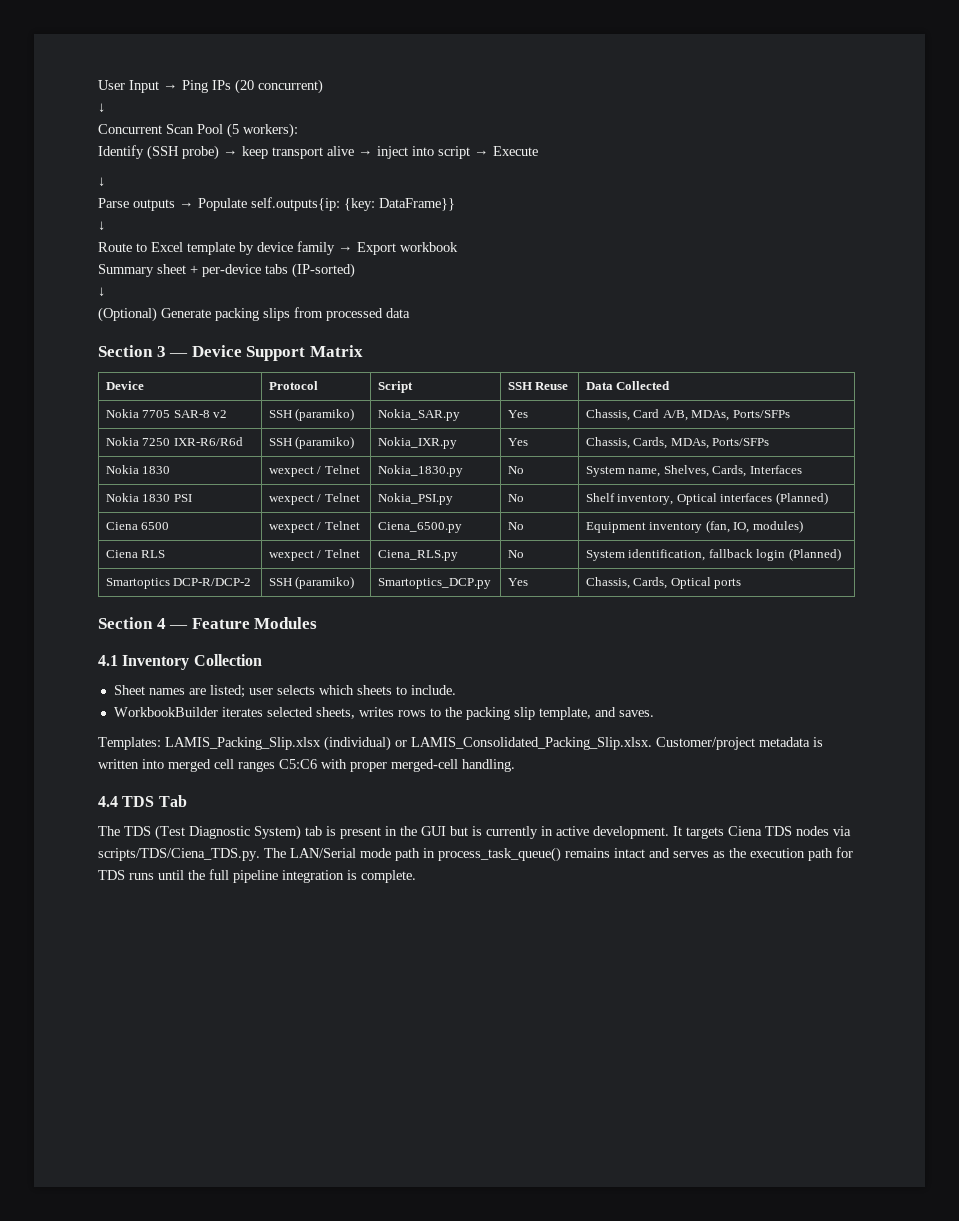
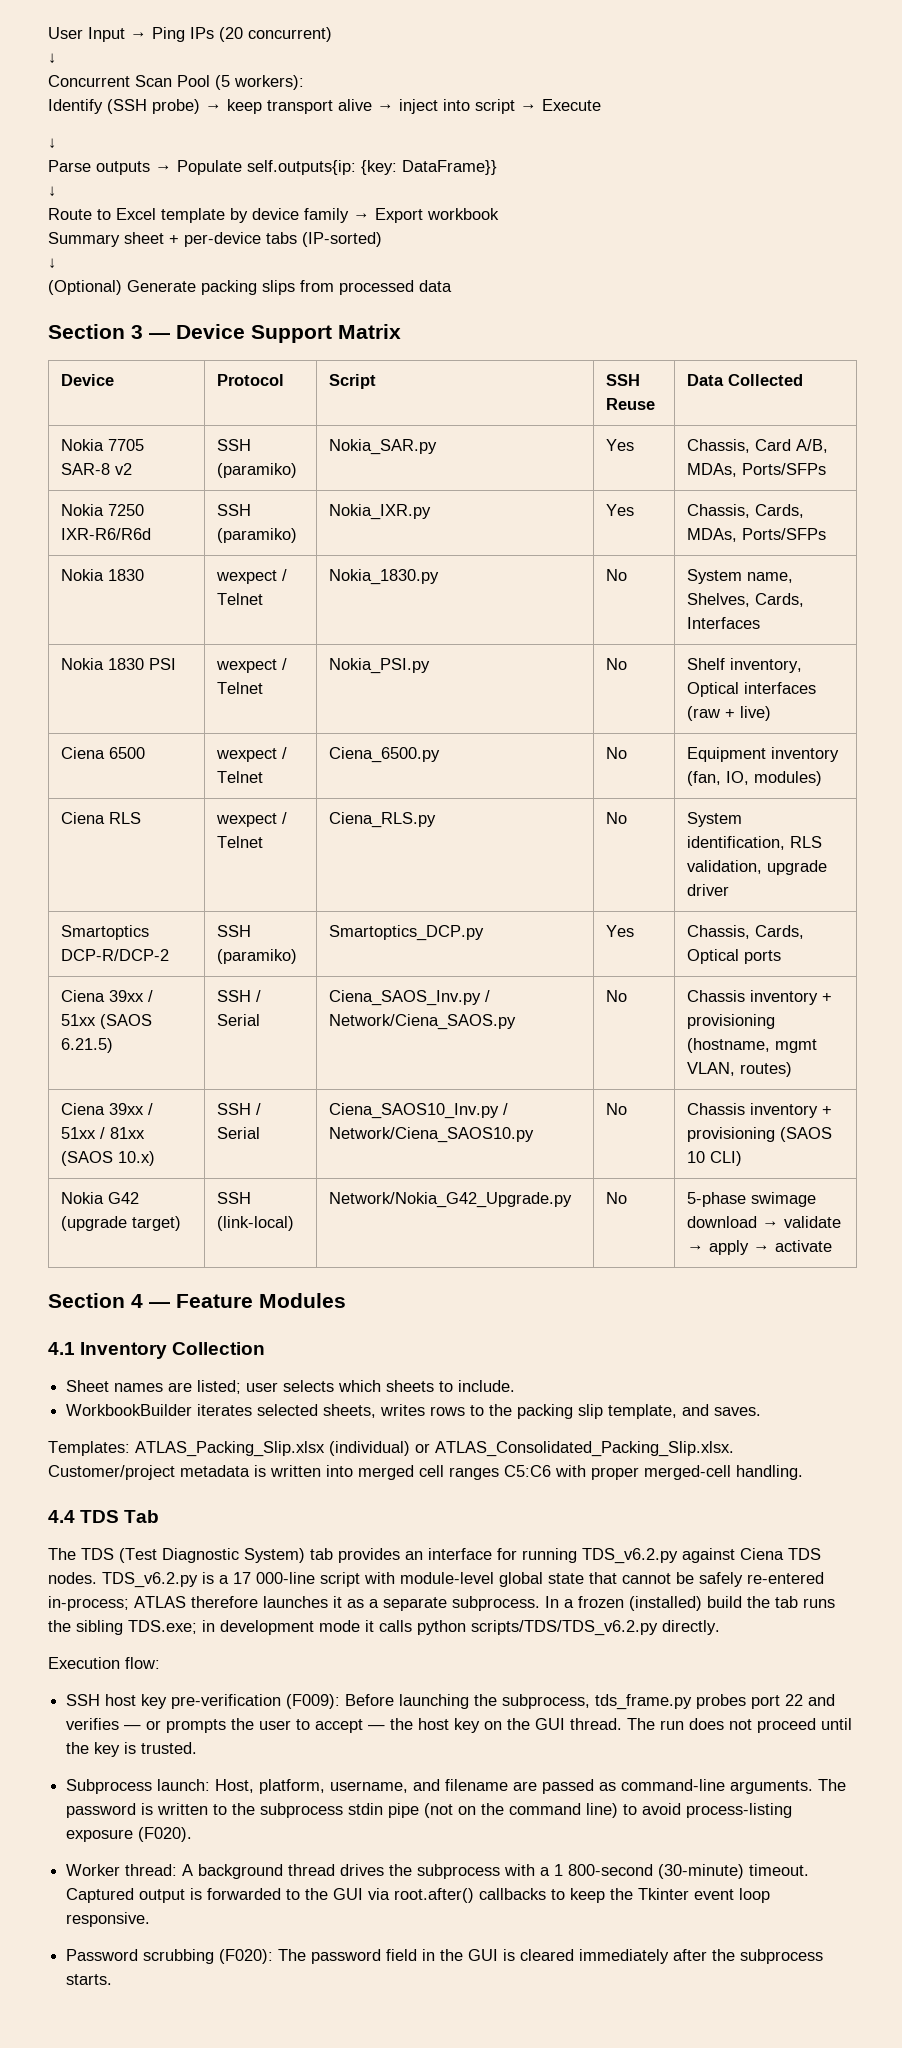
- Nokia 1830 PSI | wexpect / Telnet | Nokia_PSI.py | No | Shelf inventory, Optical interfaces (Planned)
+ Nokia 1830 PSI | wexpect / Telnet | Nokia_PSI.py | No | Shelf inventory, Optical interfaces (raw + live)
- Ciena RLS | wexpect / Telnet | Ciena_RLS.py | No | System identification, fallback login (Planned)
+ Ciena RLS | wexpect / Telnet | Ciena_RLS.py | No | System identification, RLS validation, upgrade driver
+ Ciena 39xx / 51xx (SAOS 6.21.5) | SSH / Serial | Ciena_SAOS_Inv.py / Network/Ciena_SAOS.py | No | Chassis inventory + provisioning (hostname, mgmt VLAN, routes)
+ Ciena 39xx / 51xx / 81xx (SAOS 10.x) | SSH / Serial | Ciena_SAOS10_Inv.py / Network/Ciena_SAOS10.py | No | Chassis inventory + provisioning (SAOS 10 CLI)
+ Nokia G42 (upgrade target) | SSH (link-local) | Network/Nokia_G42_Upgrade.py | No | 5-phase swimage download → validate → apply → activate
- Templates: LAMIS_Packing_Slip.xlsx (individual) or LAMIS_Consolidated_Packing_Slip.xlsx. Customer/project metadata is written into merged cell ranges C5:C6 with proper merged-cell handling.
+ Templates: ATLAS_Packing_Slip.xlsx (individual) or ATLAS_Consolidated_Packing_Slip.xlsx. Customer/project metadata is written into merged cell ranges C5:C6 with proper merged-cell handling.
- The TDS (Test Diagnostic System) tab is present in the GUI but is currently in active development. It targets Ciena TDS nodes via scripts/TDS/Ciena_TDS.py. The LAN/Serial mode path in process_task_queue() remains intact and serves as the execution path for TDS runs until the full pipeline integration is complete.
+ The TDS (Test Diagnostic System) tab provides an interface for running TDS_v6.2.py against Ciena TDS nodes. TDS_v6.2.py is a 17 000-line script with module-level global state that cannot be safely re-entered in-process; ATLAS therefore launches it as a separate subprocess. In a frozen (installed) build the tab runs the sibling TDS.exe; in development mode it calls python scripts/TDS/TDS_v6.2.py directly.
+ Execution flow:
+ SSH host key pre-verification (F009): Before launching the subprocess, tds_frame.py probes port 22 and verifies — or prompts the user to accept — the host key on the GUI thread. The run does not proceed until the key is trusted.
+ Subprocess launch: Host, platform, username, and filename are passed as command-line arguments. The password is written to the subprocess stdin pipe (not on the command line) to avoid process-listing exposure (F020).
+ Worker thread: A background thread drives the subprocess with a 1 800-second (30-minute) timeout. Captured output is forwarded to the GUI via root.after() callbacks to keep the Tkinter event loop responsive.
+ Password scrubbing (F020): The password field in the GUI is cleared immediately after the subprocess starts.

